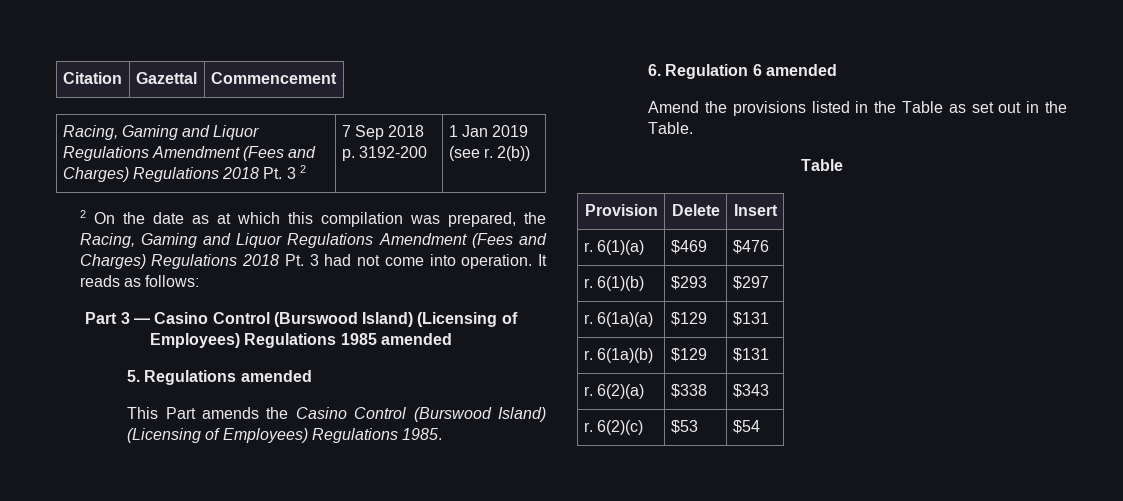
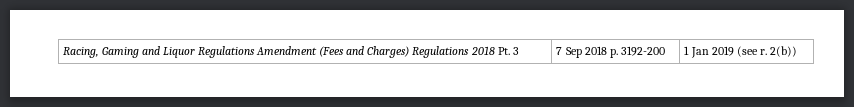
- Citation | Gazettal | Commencement
- Racing, Gaming and Liquor Regulations Amendment (Fees and Charges) Regulations 2018 Pt. 3 2 | 7 Sep 2018 p. 3192-200 | 1 Jan 2019 (see r. 2(b))
+ Racing, Gaming and Liquor Regulations Amendment (Fees and Charges) Regulations 2018 Pt. 3 | 7 Sep 2018 p. 3192-200 | 1 Jan 2019 (see r. 2(b))
- 2 On the date as at which this compilation was prepared, the Racing, Gaming and Liquor Regulations Amendment (Fees and Charges) Regulations 2018 Pt. 3 had not come into operation. It reads as follows:
- Part 3 — Casino Control (Burswood Island) (Licensing of Employees) Regulations 1985 amended
- 5. Regulations amended
- This Part amends the Casino Control (Burswood Island) (Licensing of Employees) Regulations 1985.
- 6. Regulation 6 amended
- Amend the provisions listed in the Table as set out in the Table.
- Table
- Provision | Delete | Insert
- r. 6(1)(a) | $469 | $476
- r. 6(1)(b) | $293 | $297
- r. 6(1a)(a) | $129 | $131
- r. 6(1a)(b) | $129 | $131
- r. 6(2)(a) | $338 | $343
- r. 6(2)(c) | $53 | $54

